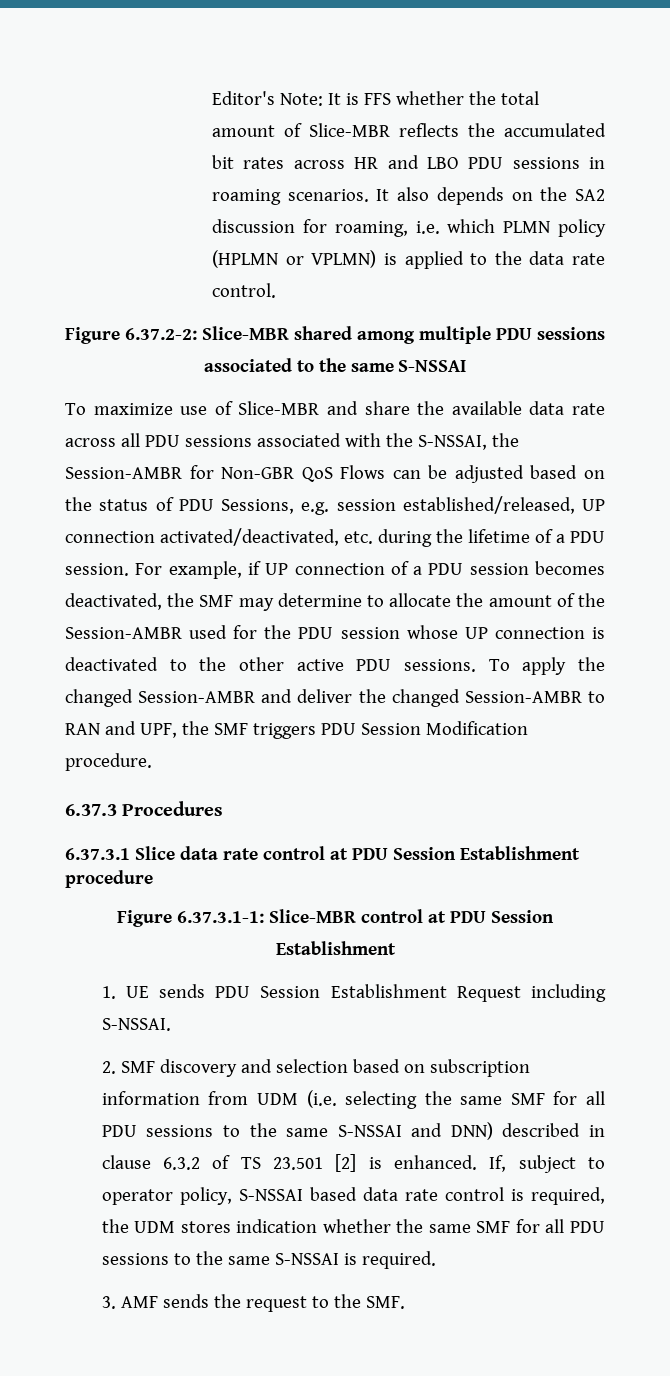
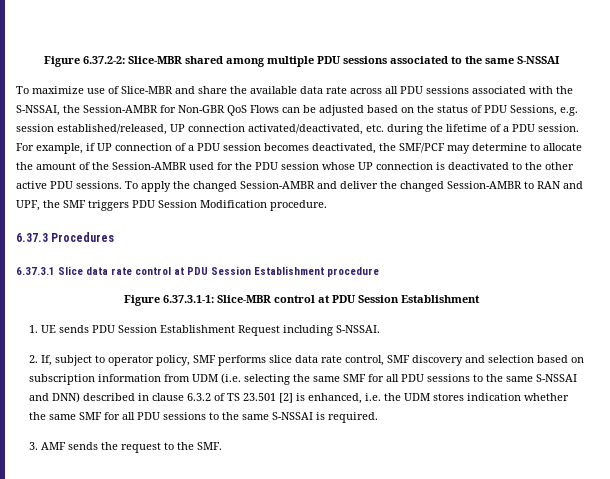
- Editor's Note: It is FFS whether the total amount of Slice-MBR reflects the accumulated bit rates across HR and LBO PDU sessions in roaming scenarios. It also depends on the SA2 discussion for roaming, i.e. which PLMN policy (HPLMN or VPLMN) is applied to the data rate control.
- For example, if UP connection of a PDU session becomes deactivated, the SMF may determine to allocate the amount of the Session-AMBR used for the PDU session whose UP connection is deactivated to the other active PDU sessions.
+ For example, if UP connection of a PDU session becomes deactivated, the SMF/PCF may determine to allocate the amount of the Session-AMBR used for the PDU session whose UP connection is deactivated to the other active PDU sessions.
- 2. SMF discovery and selection based on subscription information from UDM (i.e. selecting the same SMF for all PDU sessions to the same S-NSSAI and DNN) described in clause 6.3.2 of TS 23.501 [2] is enhanced. If, subject to operator policy, S-NSSAI based data rate control is required, the UDM stores indication whether the same SMF for all PDU sessions to the same S-NSSAI is required.
+ 2. If, subject to operator policy, SMF performs slice data rate control, SMF discovery and selection based on subscription information from UDM (i.e. selecting the same SMF for all PDU sessions to the same S-NSSAI and DNN) described in clause 6.3.2 of TS 23.501 [2] is enhanced, i.e. the UDM stores indication whether the same SMF for all PDU sessions to the same S-NSSAI is required.

